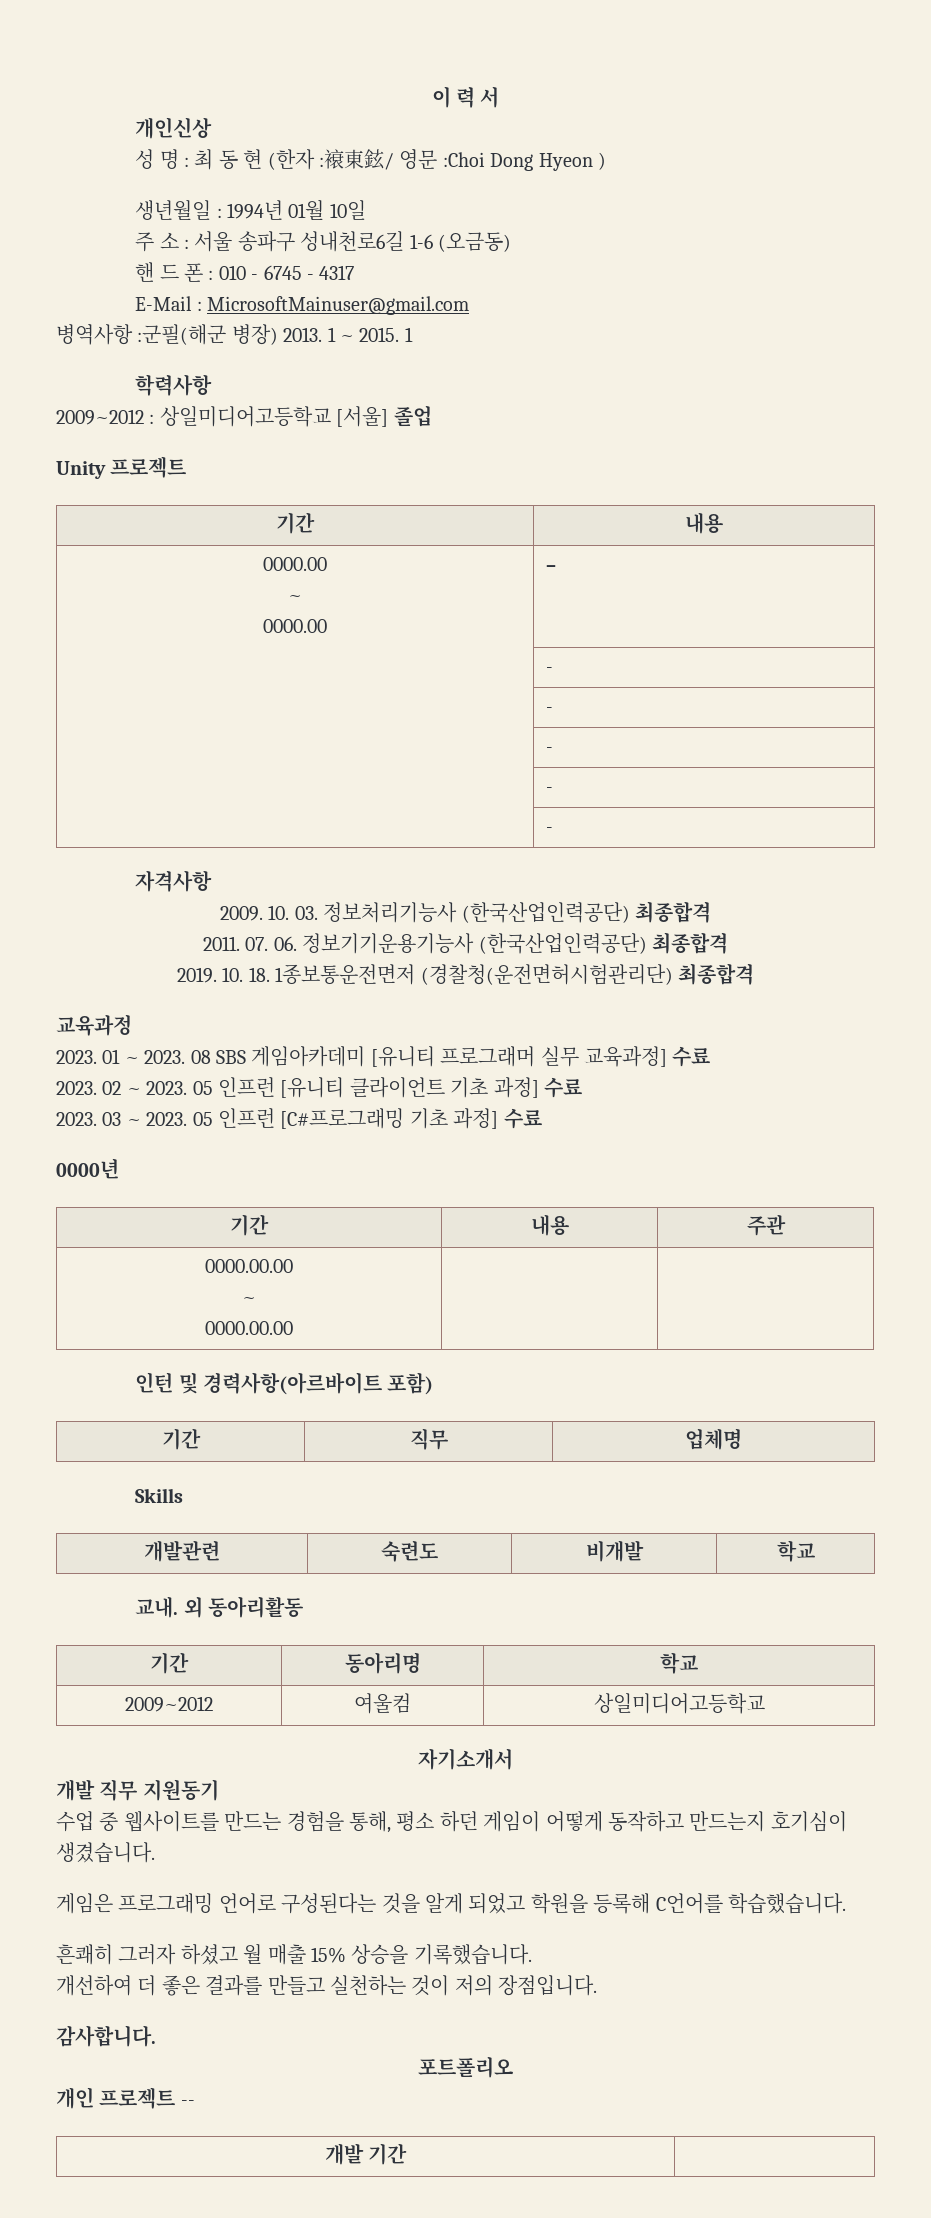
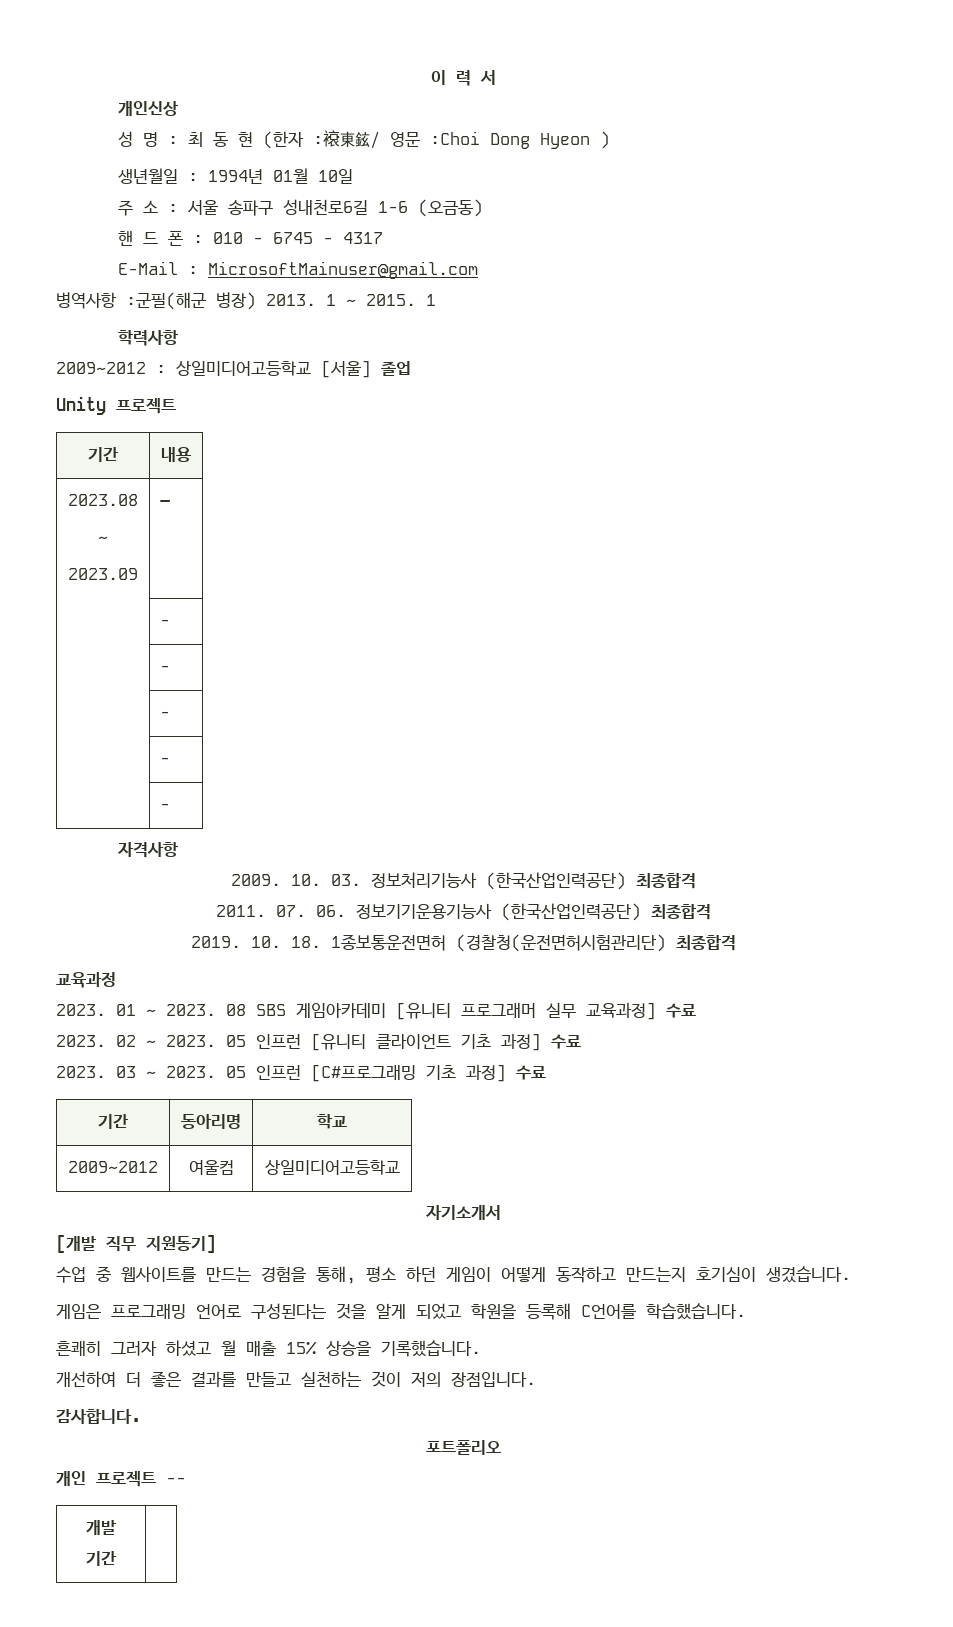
  Unity 프로젝트
  기간 | 내용
- 0000.00
+ 2023.08
  ~
- 0000.00 | –
+ 2023.09 | –
- 10. 18. 1종보통운전면저 (경찰청(운전면허시험관리단) 최종합격
+ 10. 18. 1종보통운전면허 (경찰청(운전면허시험관리단) 최종합격
- 0000년
- 기간 | 내용 | 주관
- 0000.00.00
- ~
- 0000.00.00 | |
- 인턴 및 경력사항(아르바이트 포함)
- 기간 | 직무 | 업체명
- Skills
- 개발관련 | 숙련도 | 비개발 | 학교
- 교내. 외 동아리활동
- 개발 직무 지원동기
+ [개발 직무 지원동기]

